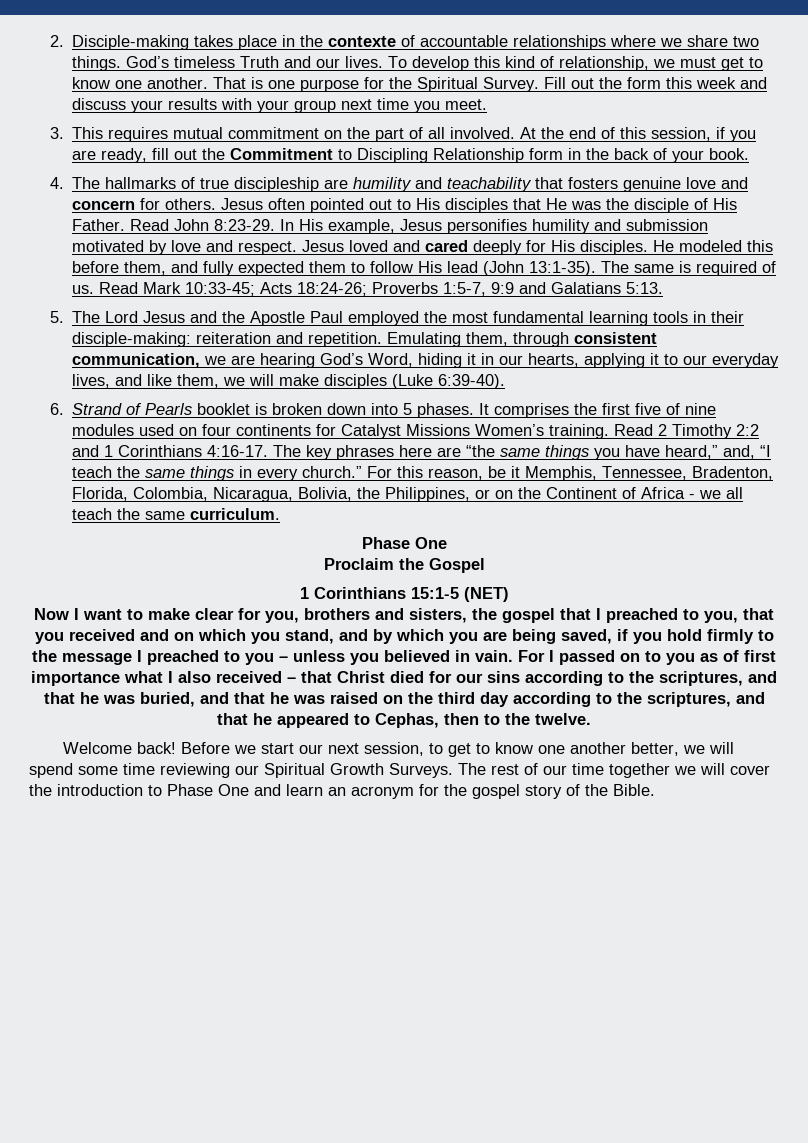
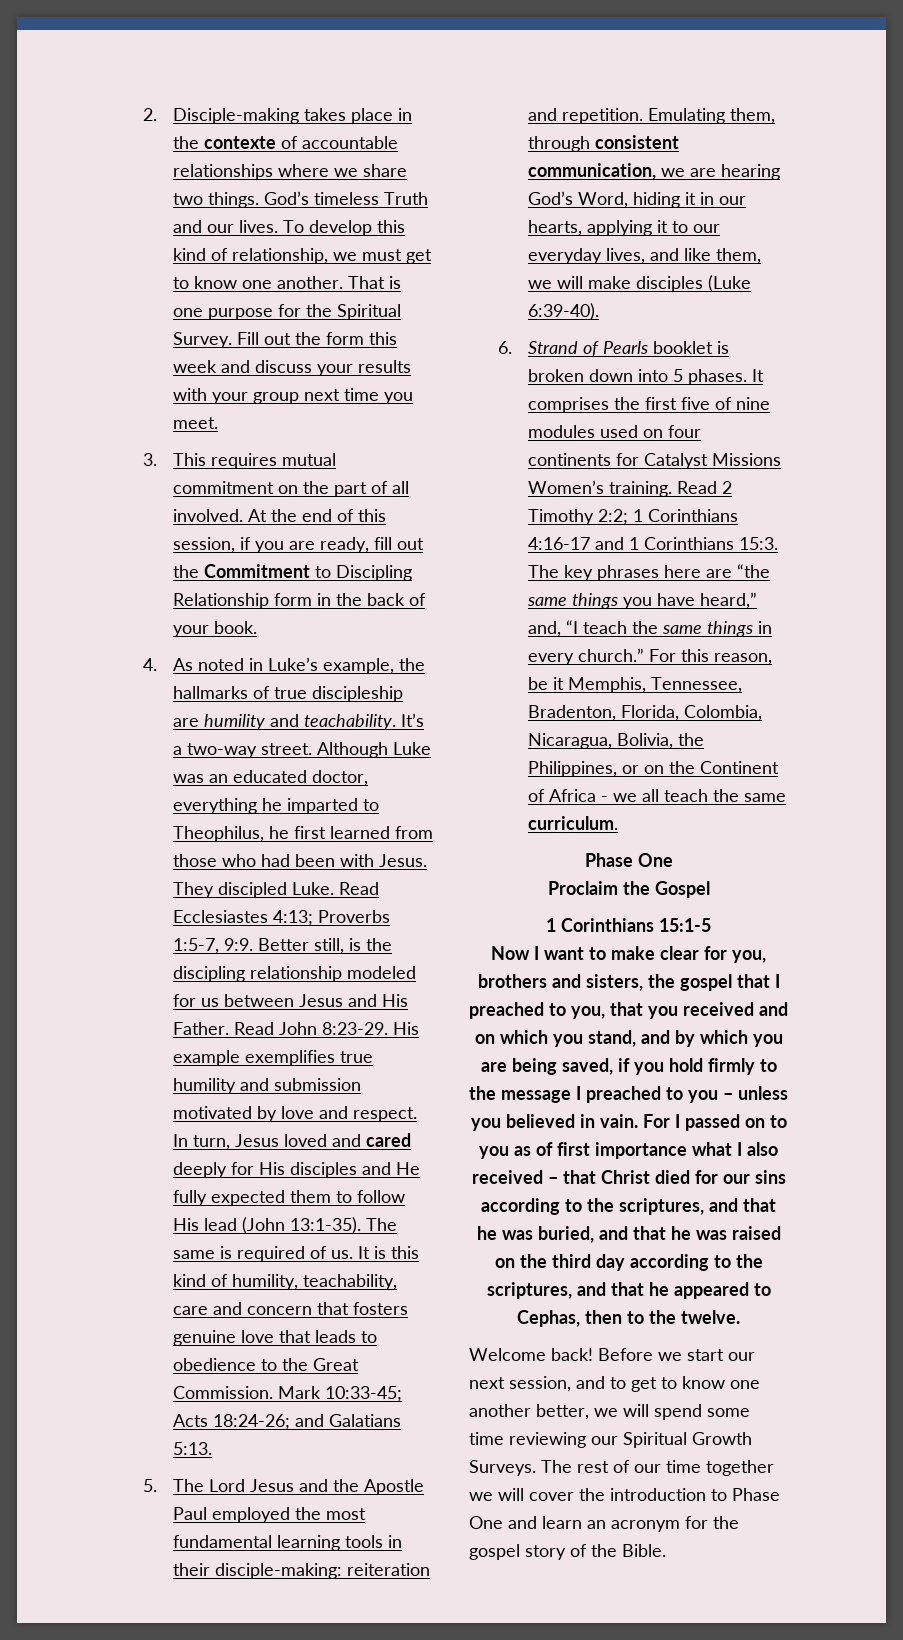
- 4. The hallmarks of true discipleship are humility and teachability that fosters genuine love and concern for others. Jesus often pointed out to His disciples that He was the disciple of His Father.
+ 4. As noted in Luke’s example, the hallmarks of true discipleship are humility and teachability. It’s a two-way street. Although Luke was an educated doctor, everything he imparted to Theophilus, he first learned from those who had been with Jesus. They discipled Luke. Read Ecclesiastes 4:13; Proverbs 1:5-7, 9:9. Better still, is the discipling relationship modeled for us between Jesus and His Father.
- In His example, Jesus personifies humility and submission motivated by love and respect.
+ His example exemplifies true humility and submission motivated by love and respect.
- Jesus loved and cared deeply for His disciples. He modeled this before them, and fully expected them to follow His lead (John 13:1-35).
+ In turn, Jesus loved and cared deeply for His disciples and He fully expected them to follow His lead (John 13:1-35).
- Read Mark 10:33-45; Acts 18:24-26; Proverbs 1:5-7, 9:9 and Galatians 5:13.
+ It is this kind of humility, teachability, care and concern that fosters genuine love that leads to obedience to the Great Commission. Mark 10:33-45; Acts 18:24-26; and Galatians 5:13.
- Read 2 Timothy 2:2 and 1 Corinthians 4:16-17.
+ Read 2 Timothy 2:2; 1 Corinthians 4:16-17 and 1 Corinthians 15:3.
- 1 Corinthians 15:1-5 (NET)
+ 1 Corinthians 15:1-5
- Before we start our next session, to get to know one another better, we will spend some time reviewing our Spiritual Growth Surveys.
+ Before we start our next session, and to get to know one another better, we will spend some time reviewing our Spiritual Growth Surveys.

